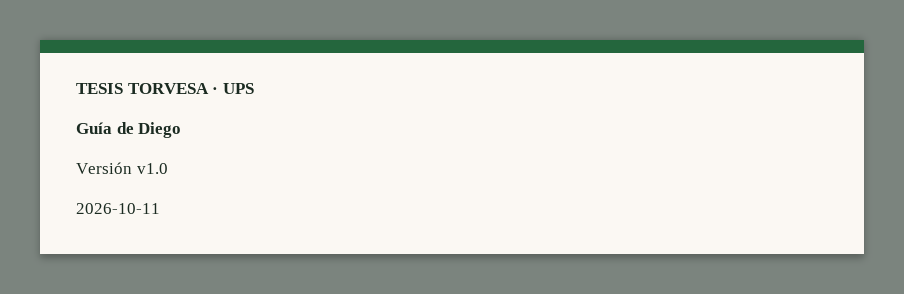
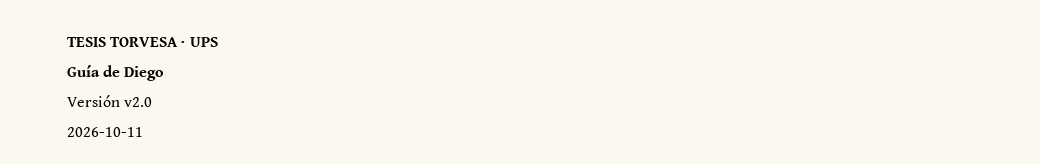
- Versión v1.0
+ Versión v2.0

